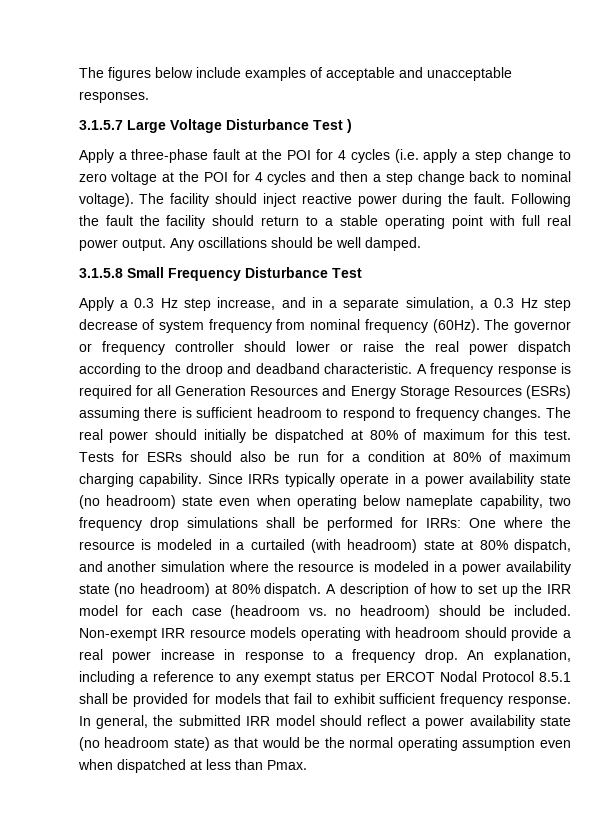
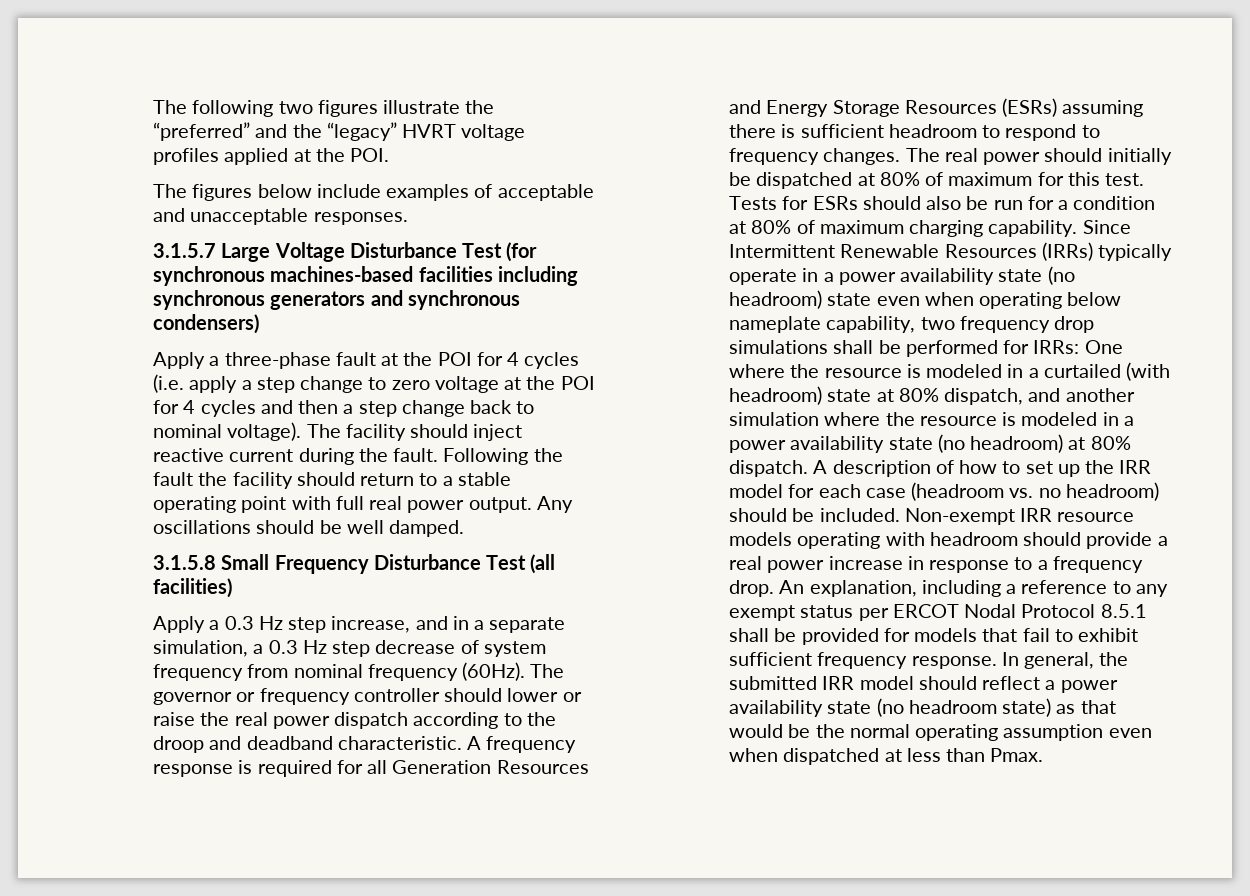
+ The following two figures illustrate the “preferred” and the “legacy” HVRT voltage profiles applied at the POI.
- 3.1.5.7 Large Voltage Disturbance Test )
+ 3.1.5.7 Large Voltage Disturbance Test (for synchronous machines-based facilities including synchronous generators and synchronous condensers)
- The facility should inject reactive power during the fault.
+ The facility should inject reactive current during the fault.
- 3.1.5.8 Small Frequency Disturbance Test
+ 3.1.5.8 Small Frequency Disturbance Test (all facilities)
- Since IRRs typically operate in a power availability state (no headroom) state even when operating below nameplate capability, two frequency drop simulations shall be performed for IRRs: One where the resource is modeled in a curtailed (with headroom) state at 80% dispatch, and another simulation where the resource is modeled in a power availability state (no headroom) at 80% dispatch.
+ Since Intermittent Renewable Resources (IRRs) typically operate in a power availability state (no headroom) state even when operating below nameplate capability, two frequency drop simulations shall be performed for IRRs: One where the resource is modeled in a curtailed (with headroom) state at 80% dispatch, and another simulation where the resource is modeled in a power availability state (no headroom) at 80% dispatch.

